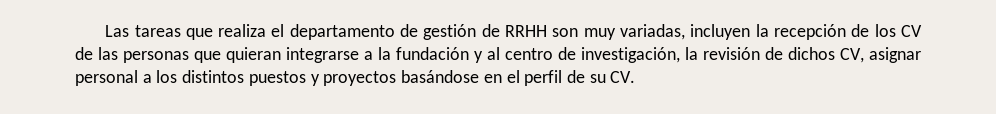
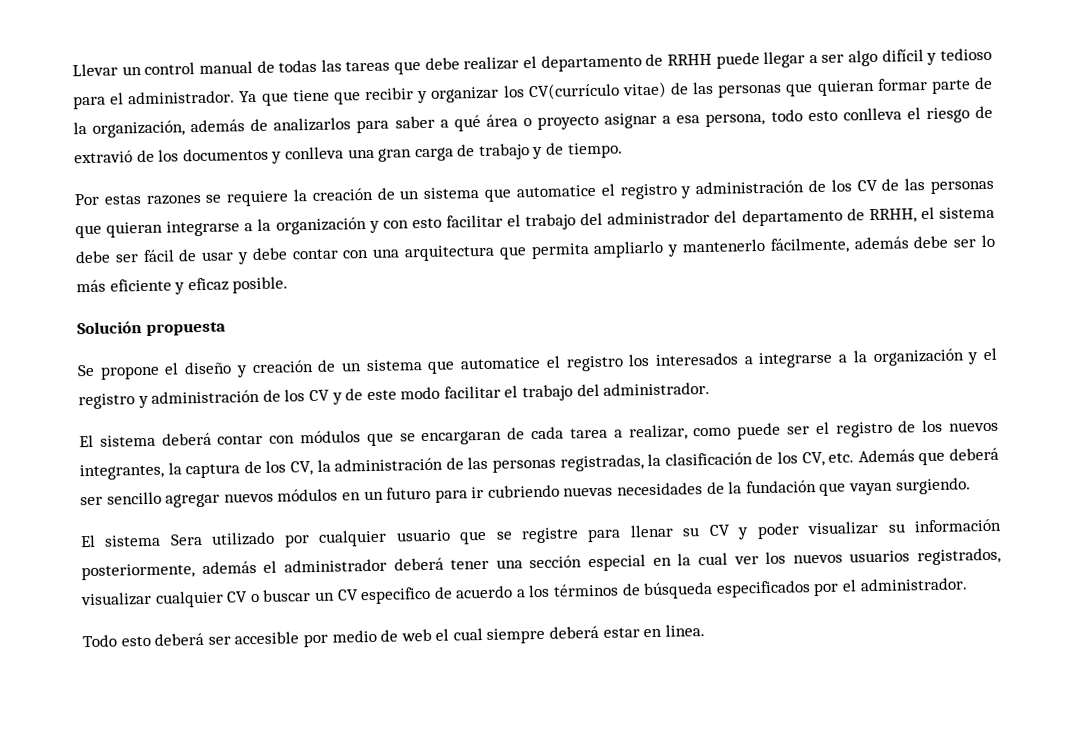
- Las tareas que realiza el departamento de gestión de RRHH son muy variadas, incluyen la recepción de los CV de las personas que quieran integrarse a la fundación y al centro de investigación, la revisión de dichos CV, asignar personal a los distintos puestos y proyectos basándose en el perfil de su CV.
+ Llevar un control manual de todas las tareas que debe realizar el departamento de RRHH puede llegar a ser algo difícil y tedioso para el administrador. Ya que tiene que recibir y organizar los CV(currículo vitae) de las personas que quieran formar parte de la organización, además de analizarlos para saber a qué área o proyecto asignar a esa persona, todo esto conlleva el riesgo de extravió de los documentos y conlleva una gran carga de trabajo y de tiempo.
+ Por estas razones se requiere la creación de un sistema que automatice el registro y administración de los CV de las personas que quieran integrarse a la organización y con esto facilitar el trabajo del administrador del departamento de RRHH, el sistema debe ser fácil de usar y debe contar con una arquitectura que permita ampliarlo y mantenerlo fácilmente, además debe ser lo más eficiente y eficaz posible.
+ Solución propuesta
+ Se propone el diseño y creación de un sistema que automatice el registro los interesados a integrarse a la organización y el registro y administración de los CV y de este modo facilitar el trabajo del administrador.
+ El sistema deberá contar con módulos que se encargaran de cada tarea a realizar, como puede ser el registro de los nuevos integrantes, la captura de los CV, la administración de las personas registradas, la clasificación de los CV, etc. Además que deberá ser sencillo agregar nuevos módulos en un futuro para ir cubriendo nuevas necesidades de la fundación que vayan surgiendo.
+ El sistema Sera utilizado por cualquier usuario que se registre para llenar su CV y poder visualizar su información posteriormente, además el administrador deberá tener una sección especial en la cual ver los nuevos usuarios registrados, visualizar cualquier CV o buscar un CV especifico de acuerdo a los términos de búsqueda especificados por el administrador.
+ Todo esto deberá ser accesible por medio de web el cual siempre deberá estar en linea.

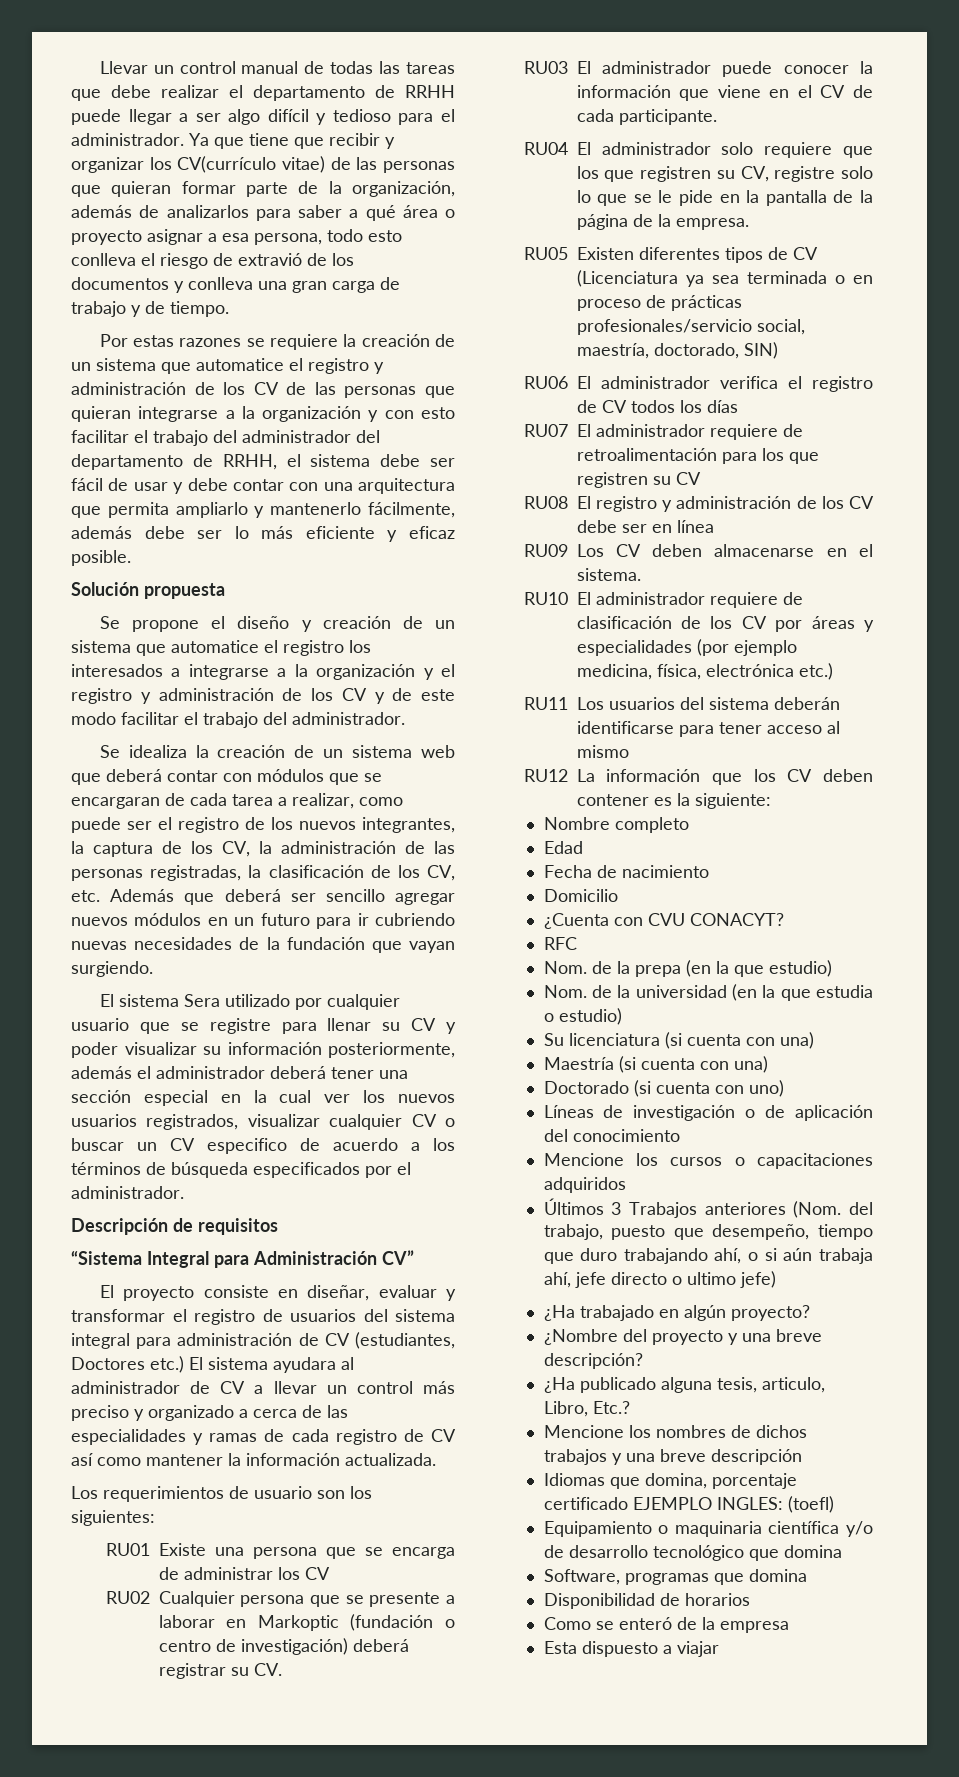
- El sistema deberá contar con módulos que se encargaran de cada tarea a realizar, como puede ser el registro de los nuevos integrantes, la captura de los CV, la administración de las personas registradas, la clasificación de los CV, etc. Además que deberá ser sencillo agregar nuevos módulos en un futuro para ir cubriendo nuevas necesidades de la fundación que vayan surgiendo.
+ Se idealiza la creación de un sistema web que deberá contar con módulos que se encargaran de cada tarea a realizar, como puede ser el registro de los nuevos integrantes, la captura de los CV, la administración de las personas registradas, la clasificación de los CV, etc. Además que deberá ser sencillo agregar nuevos módulos en un futuro para ir cubriendo nuevas necesidades de la fundación que vayan surgiendo.
- Todo esto deberá ser accesible por medio de web el cual siempre deberá estar en linea.
+ Descripción de requisitos
+ “Sistema Integral para Administración CV”
+ El proyecto consiste en diseñar, evaluar y transformar el registro de usuarios del sistema integral para administración de CV (estudiantes, Doctores etc.) El sistema ayudara al administrador de CV a llevar un control más preciso y organizado a cerca de las especialidades y ramas de cada registro de CV así como mantener la información actualizada.
+ Los requerimientos de usuario son los siguientes:
+ RU01 Existe una persona que se encarga de administrar los CV
+ RU02 Cualquier persona que se presente a laborar en Markoptic (fundación o centro de investigación) deberá registrar su CV.
+ RU03 El administrador puede conocer la información que viene en el CV de cada participante.
+ RU04 El administrador solo requiere que los que registren su CV, registre solo lo que se le pide en la pantalla de la página de la empresa.
+ RU05 Existen diferentes tipos de CV (Licenciatura ya sea terminada o en proceso de prácticas profesionales/servicio social, maestría, doctorado, SIN)
+ RU06 El administrador verifica el registro de CV todos los días
+ RU07 El administrador requiere de retroalimentación para los que registren su CV
+ RU08 El registro y administración de los CV debe ser en línea
+ RU09 Los CV deben almacenarse en el sistema.
+ RU10 El administrador requiere de clasificación de los CV por áreas y especialidades (por ejemplo medicina, física, electrónica etc.)
+ RU11 Los usuarios del sistema deberán identificarse para tener acceso al mismo
+ RU12 La información que los CV deben contener es la siguiente:
+ Nombre completo
+ Edad
+ Fecha de nacimiento
+ Domicilio
+ ¿Cuenta con CVU CONACYT?
+ RFC
+ Nom. de la prepa (en la que estudio)
+ Nom. de la universidad (en la que estudia o estudio)
+ Su licenciatura (si cuenta con una)
+ Maestría (si cuenta con una)
+ Doctorado (si cuenta con uno)
+ Líneas de investigación o de aplicación del conocimiento
+ Mencione los cursos o capacitaciones adquiridos
+ Últimos 3 Trabajos anteriores (Nom. del trabajo, puesto que desempeño, tiempo que duro trabajando ahí, o si aún trabaja ahí, jefe directo o ultimo jefe)
+ ¿Ha trabajado en algún proyecto?
+ ¿Nombre del proyecto y una breve descripción?
+ ¿Ha publicado alguna tesis, articulo, Libro, Etc.?
+ Mencione los nombres de dichos trabajos y una breve descripción
+ Idiomas que domina, porcentaje certificado EJEMPLO INGLES: (toefl)
+ Equipamiento o maquinaria científica y/o de desarrollo tecnológico que domina
+ Software, programas que domina
+ Disponibilidad de horarios
+ Como se enteró de la empresa
+ Esta dispuesto a viajar

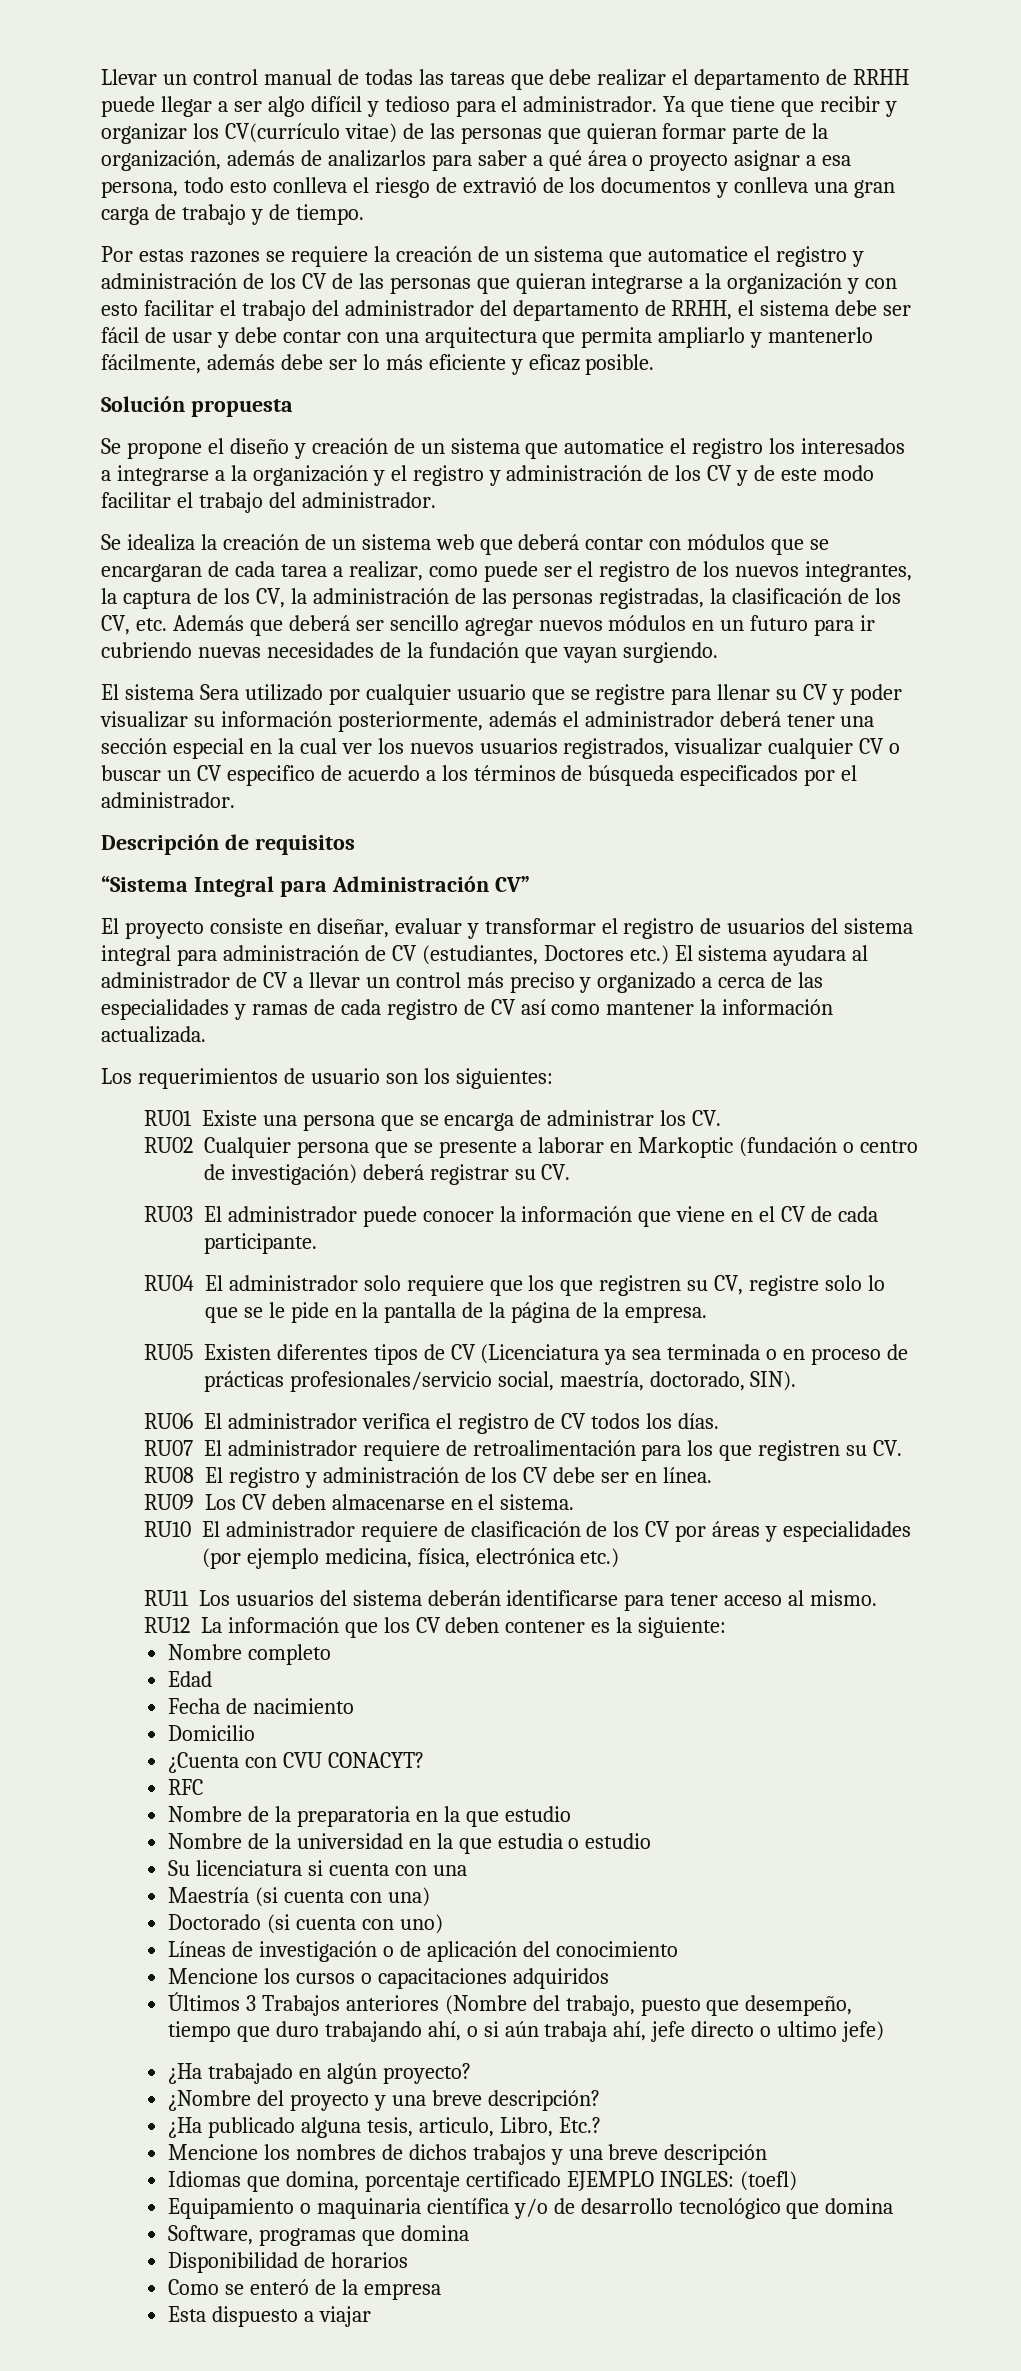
- RU01 Existe una persona que se encarga de administrar los CV
+ RU01 Existe una persona que se encarga de administrar los CV.
- RU05 Existen diferentes tipos de CV (Licenciatura ya sea terminada o en proceso de prácticas profesionales/servicio social, maestría, doctorado, SIN)
+ RU05 Existen diferentes tipos de CV (Licenciatura ya sea terminada o en proceso de prácticas profesionales/servicio social, maestría, doctorado, SIN).
- RU06 El administrador verifica el registro de CV todos los días
+ RU06 El administrador verifica el registro de CV todos los días.
- RU07 El administrador requiere de retroalimentación para los que registren su CV
+ RU07 El administrador requiere de retroalimentación para los que registren su CV.
- RU08 El registro y administración de los CV debe ser en línea
+ RU08 El registro y administración de los CV debe ser en línea.
- RU11 Los usuarios del sistema deberán identificarse para tener acceso al mismo
+ RU11 Los usuarios del sistema deberán identificarse para tener acceso al mismo.
- Nom. de la prepa (en la que estudio)
- Nom. de la universidad (en la que estudia o estudio)
+ Nombre de la preparatoria en la que estudio
+ Nombre de la universidad en la que estudia o estudio
- Su licenciatura (si cuenta con una)
+ Su licenciatura si cuenta con una
- Últimos 3 Trabajos anteriores (Nom. del trabajo, puesto que desempeño, tiempo que duro trabajando ahí, o si aún trabaja ahí, jefe directo o ultimo jefe)
+ Últimos 3 Trabajos anteriores (Nombre del trabajo, puesto que desempeño, tiempo que duro trabajando ahí, o si aún trabaja ahí, jefe directo o ultimo jefe)

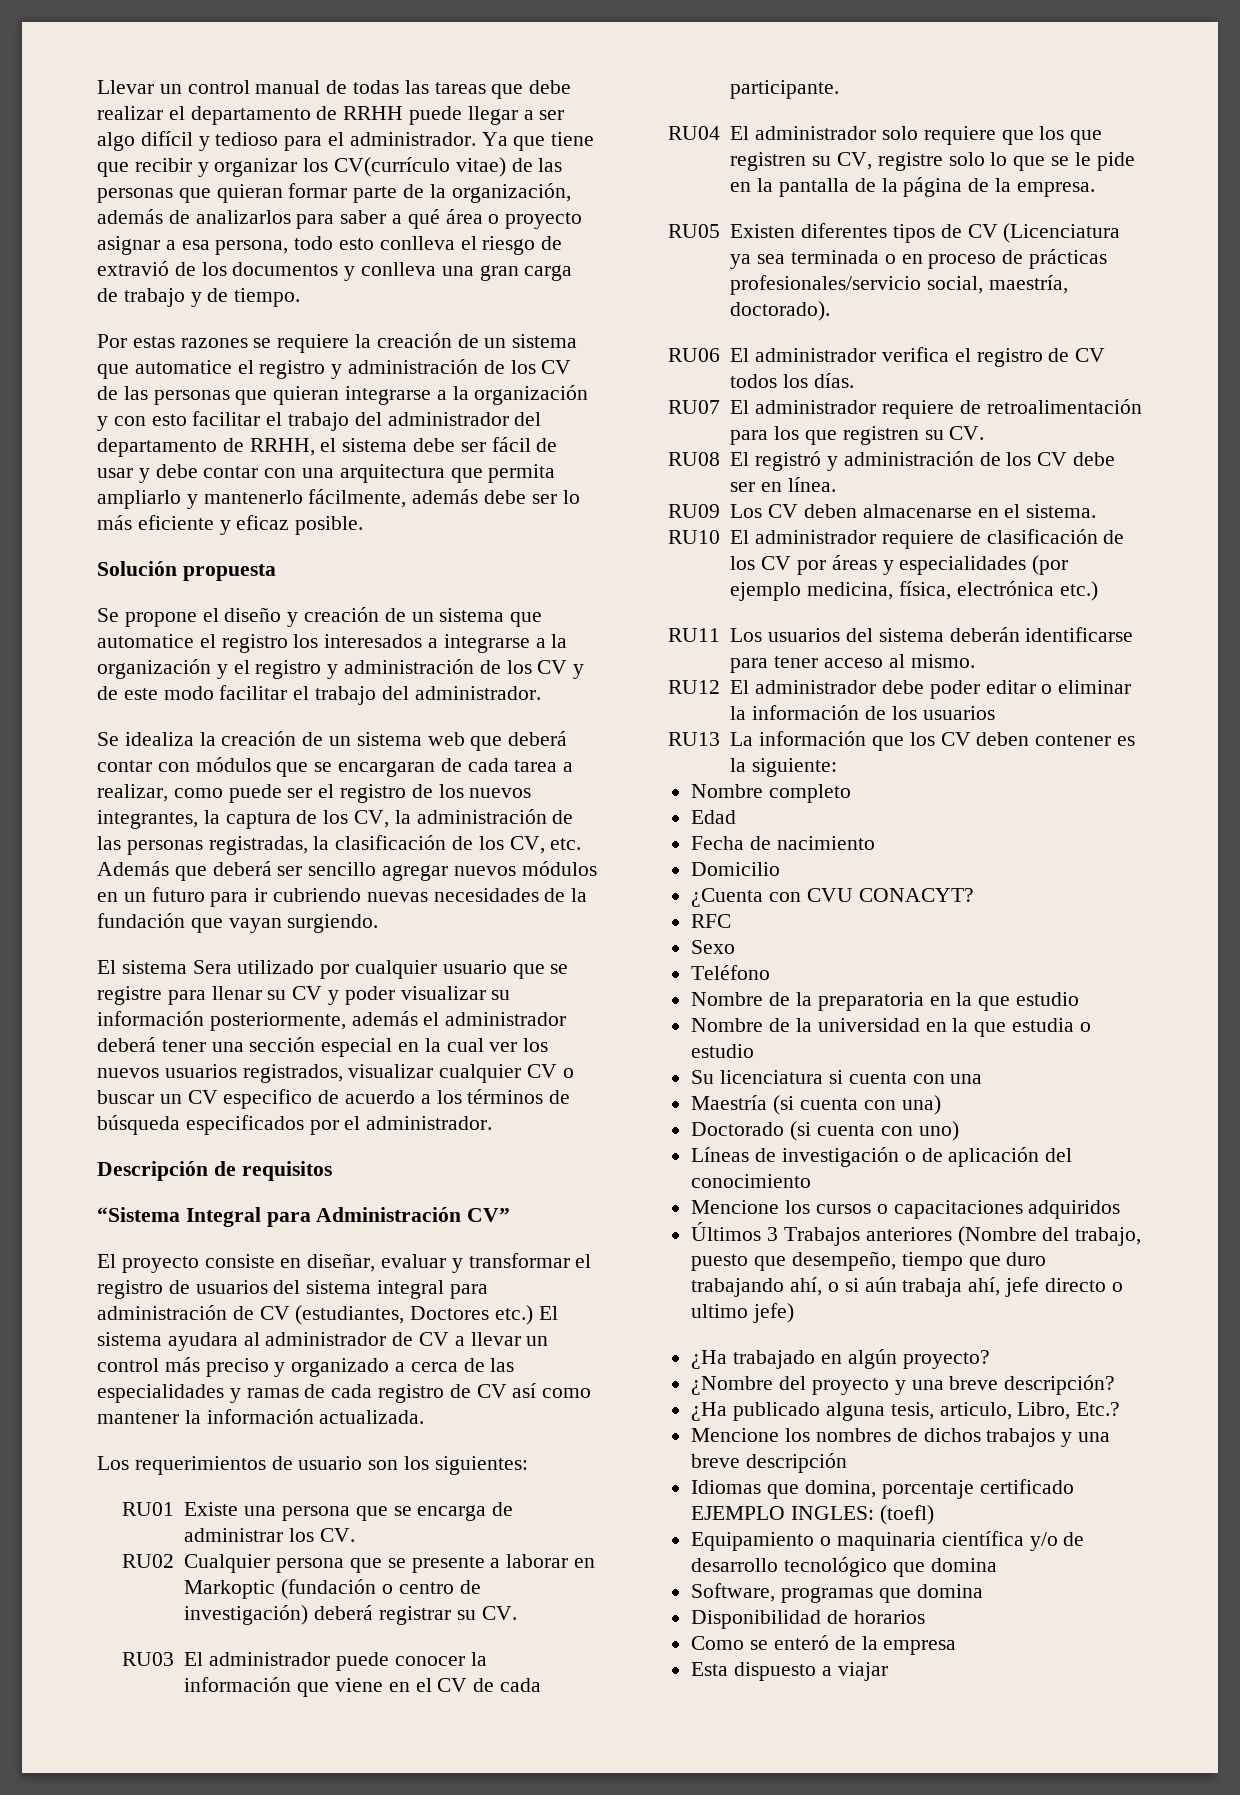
- RU05 Existen diferentes tipos de CV (Licenciatura ya sea terminada o en proceso de prácticas profesionales/servicio social, maestría, doctorado, SIN).
+ RU05 Existen diferentes tipos de CV (Licenciatura ya sea terminada o en proceso de prácticas profesionales/servicio social, maestría, doctorado).
- RU08 El registro y administración de los CV debe ser en línea.
+ RU08 El registró y administración de los CV debe ser en línea.
- RU12 La información que los CV deben contener es la siguiente:
+ RU12 El administrador debe poder editar o eliminar la información de los usuarios
+ RU13 La información que los CV deben contener es la siguiente:
+ Sexo
+ Teléfono

